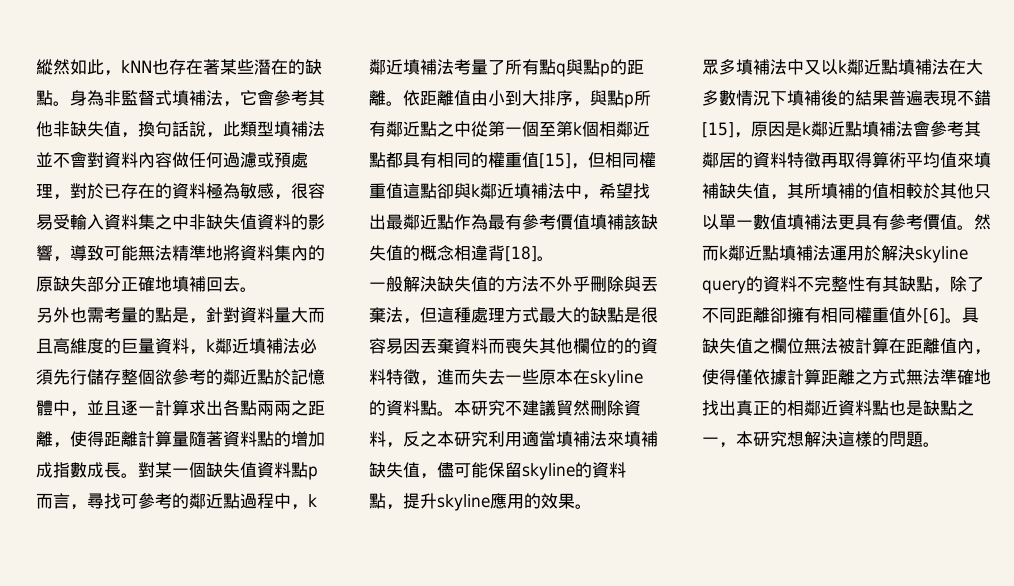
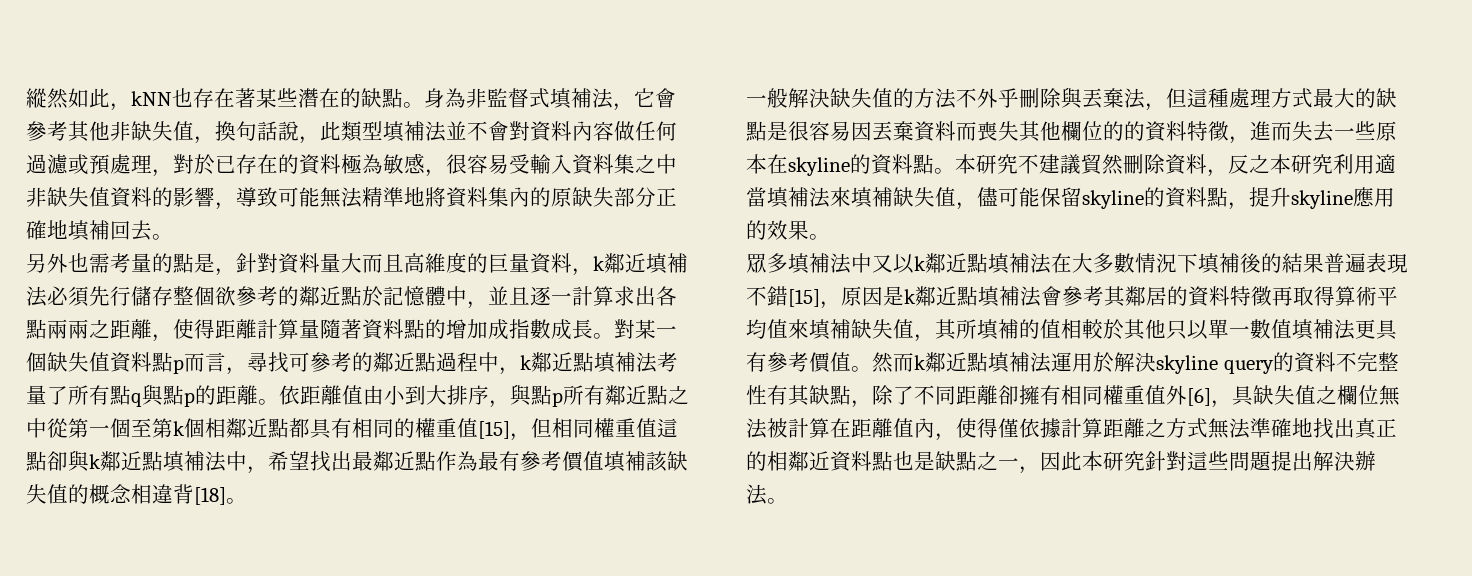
- 對某一個缺失值資料點p而言，尋找可參考的鄰近點過程中，k鄰近填補法考量了所有點q與點p的距離。
+ 對某一個缺失值資料點p而言，尋找可參考的鄰近點過程中，k鄰近點填補法考量了所有點q與點p的距離。
- 依距離值由小到大排序，與點p所有鄰近點之中從第一個至第k個相鄰近點都具有相同的權重值[15]，但相同權重值這點卻與k鄰近填補法中，希望找出最鄰近點作為最有參考價值填補該缺失值的概念相違背[18]。
+ 依距離值由小到大排序，與點p所有鄰近點之中從第一個至第k個相鄰近點都具有相同的權重值[15]，但相同權重值這點卻與k鄰近點填補法中，希望找出最鄰近點作為最有參考價值填補該缺失值的概念相違背[18]。
- 然而k鄰近點填補法運用於解決skyline query的資料不完整性有其缺點，除了不同距離卻擁有相同權重值外[6]。具缺失值之欄位無法被計算在距離值內，使得僅依據計算距離之方式無法準確地找出真正的相鄰近資料點也是缺點之一，本研究想解決這樣的問題。
+ 然而k鄰近點填補法運用於解決skyline query的資料不完整性有其缺點，除了不同距離卻擁有相同權重值外[6]，具缺失值之欄位無法被計算在距離值內，使得僅依據計算距離之方式無法準確地找出真正的相鄰近資料點也是缺點之一，因此本研究針對這些問題提出解決辦法。

